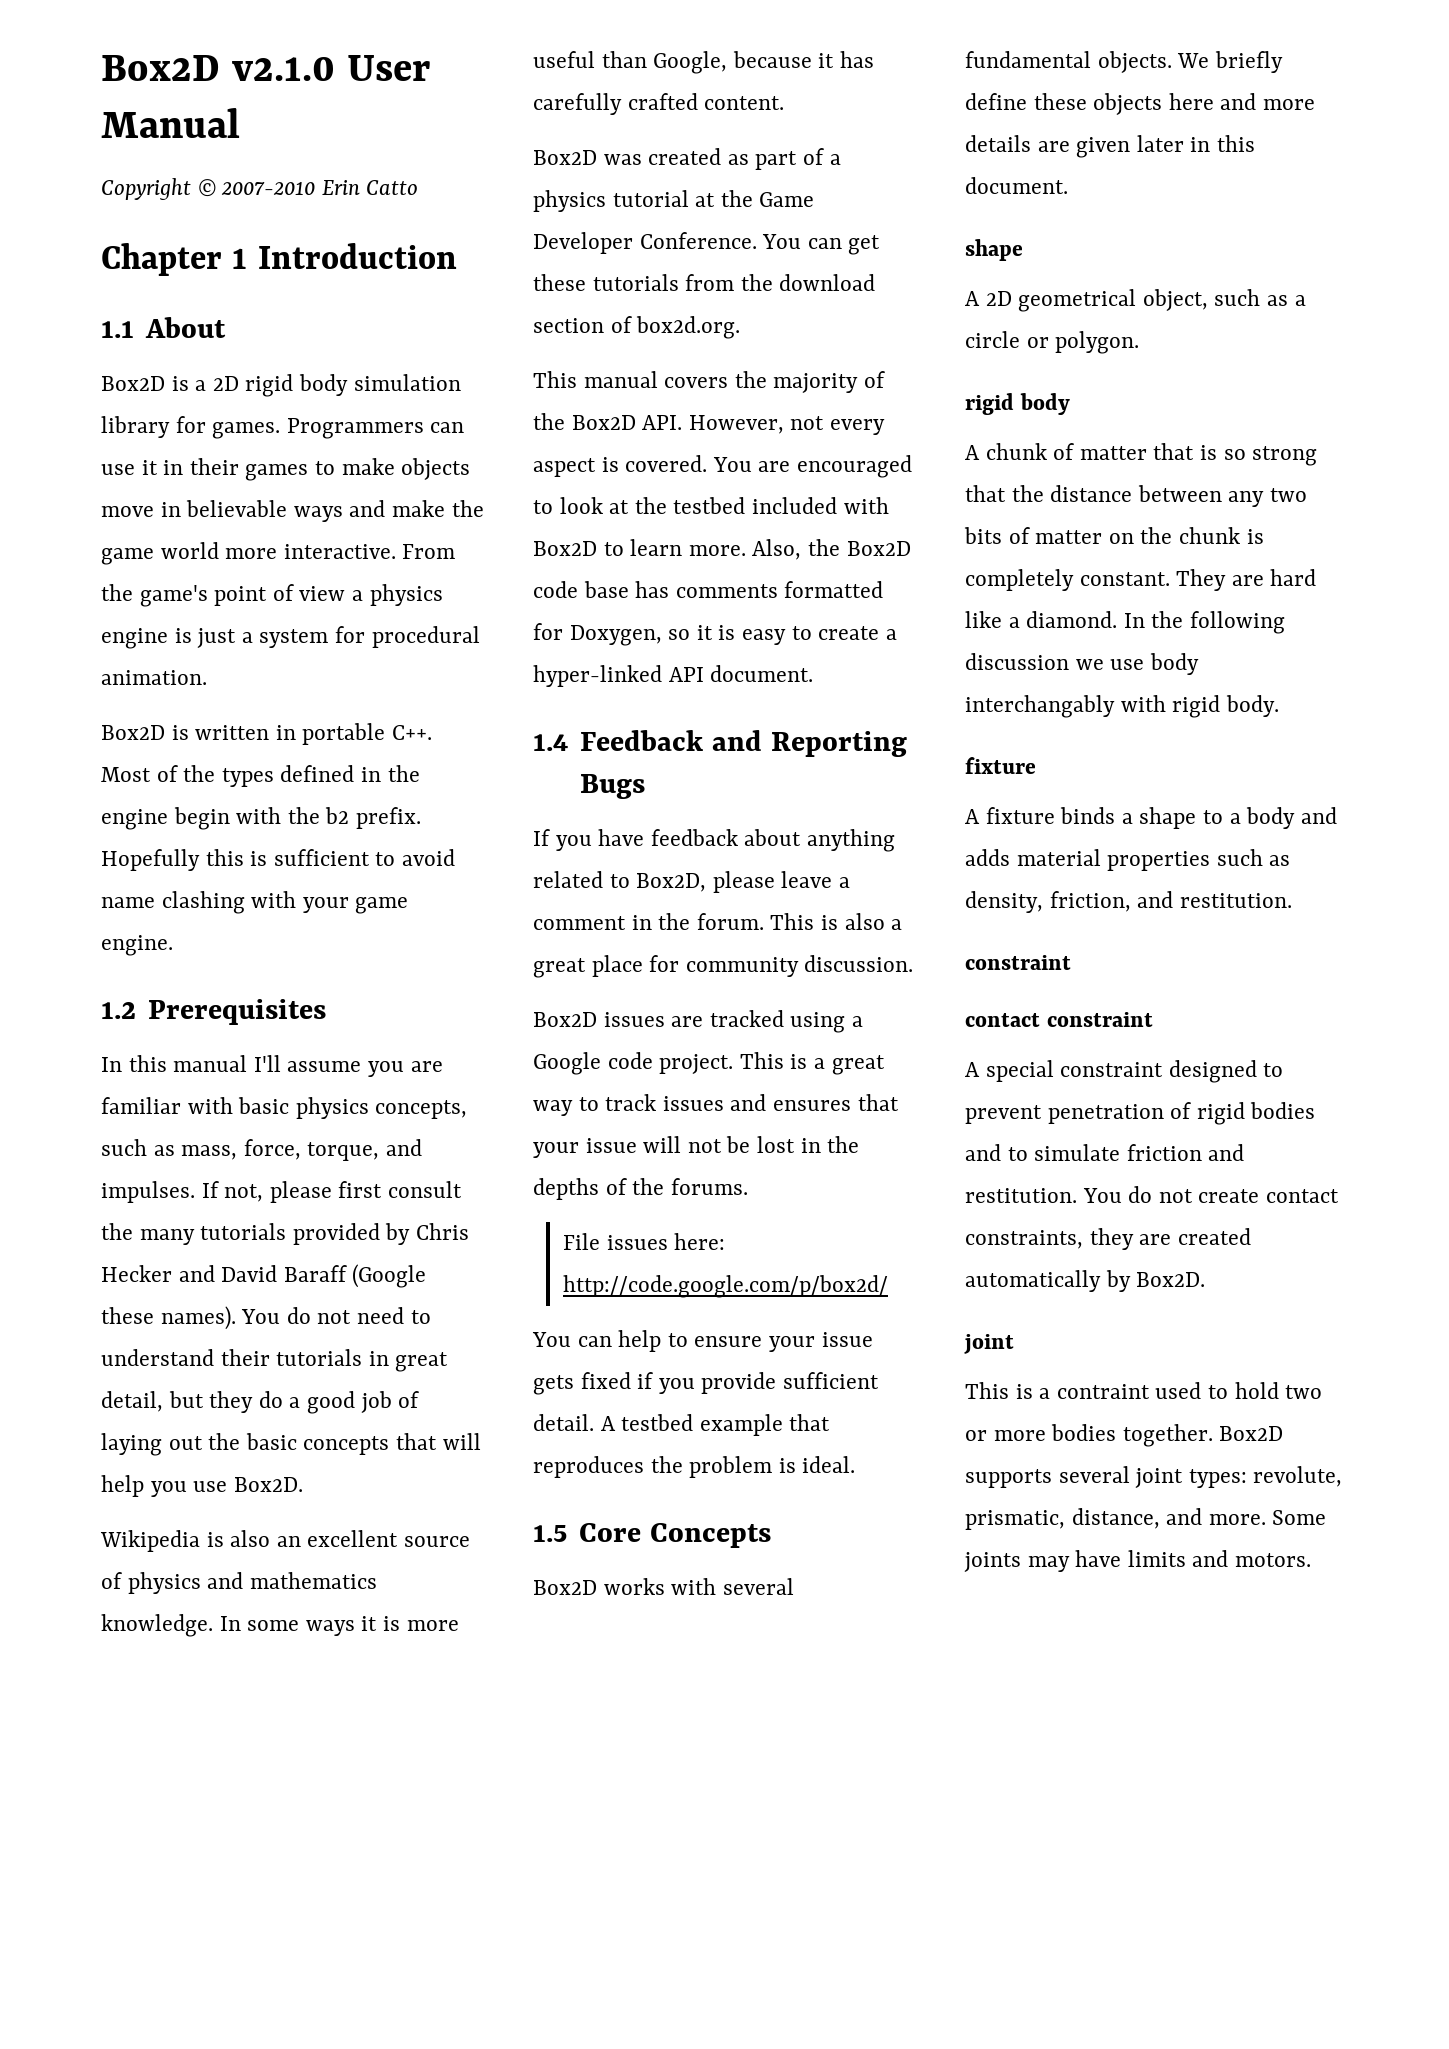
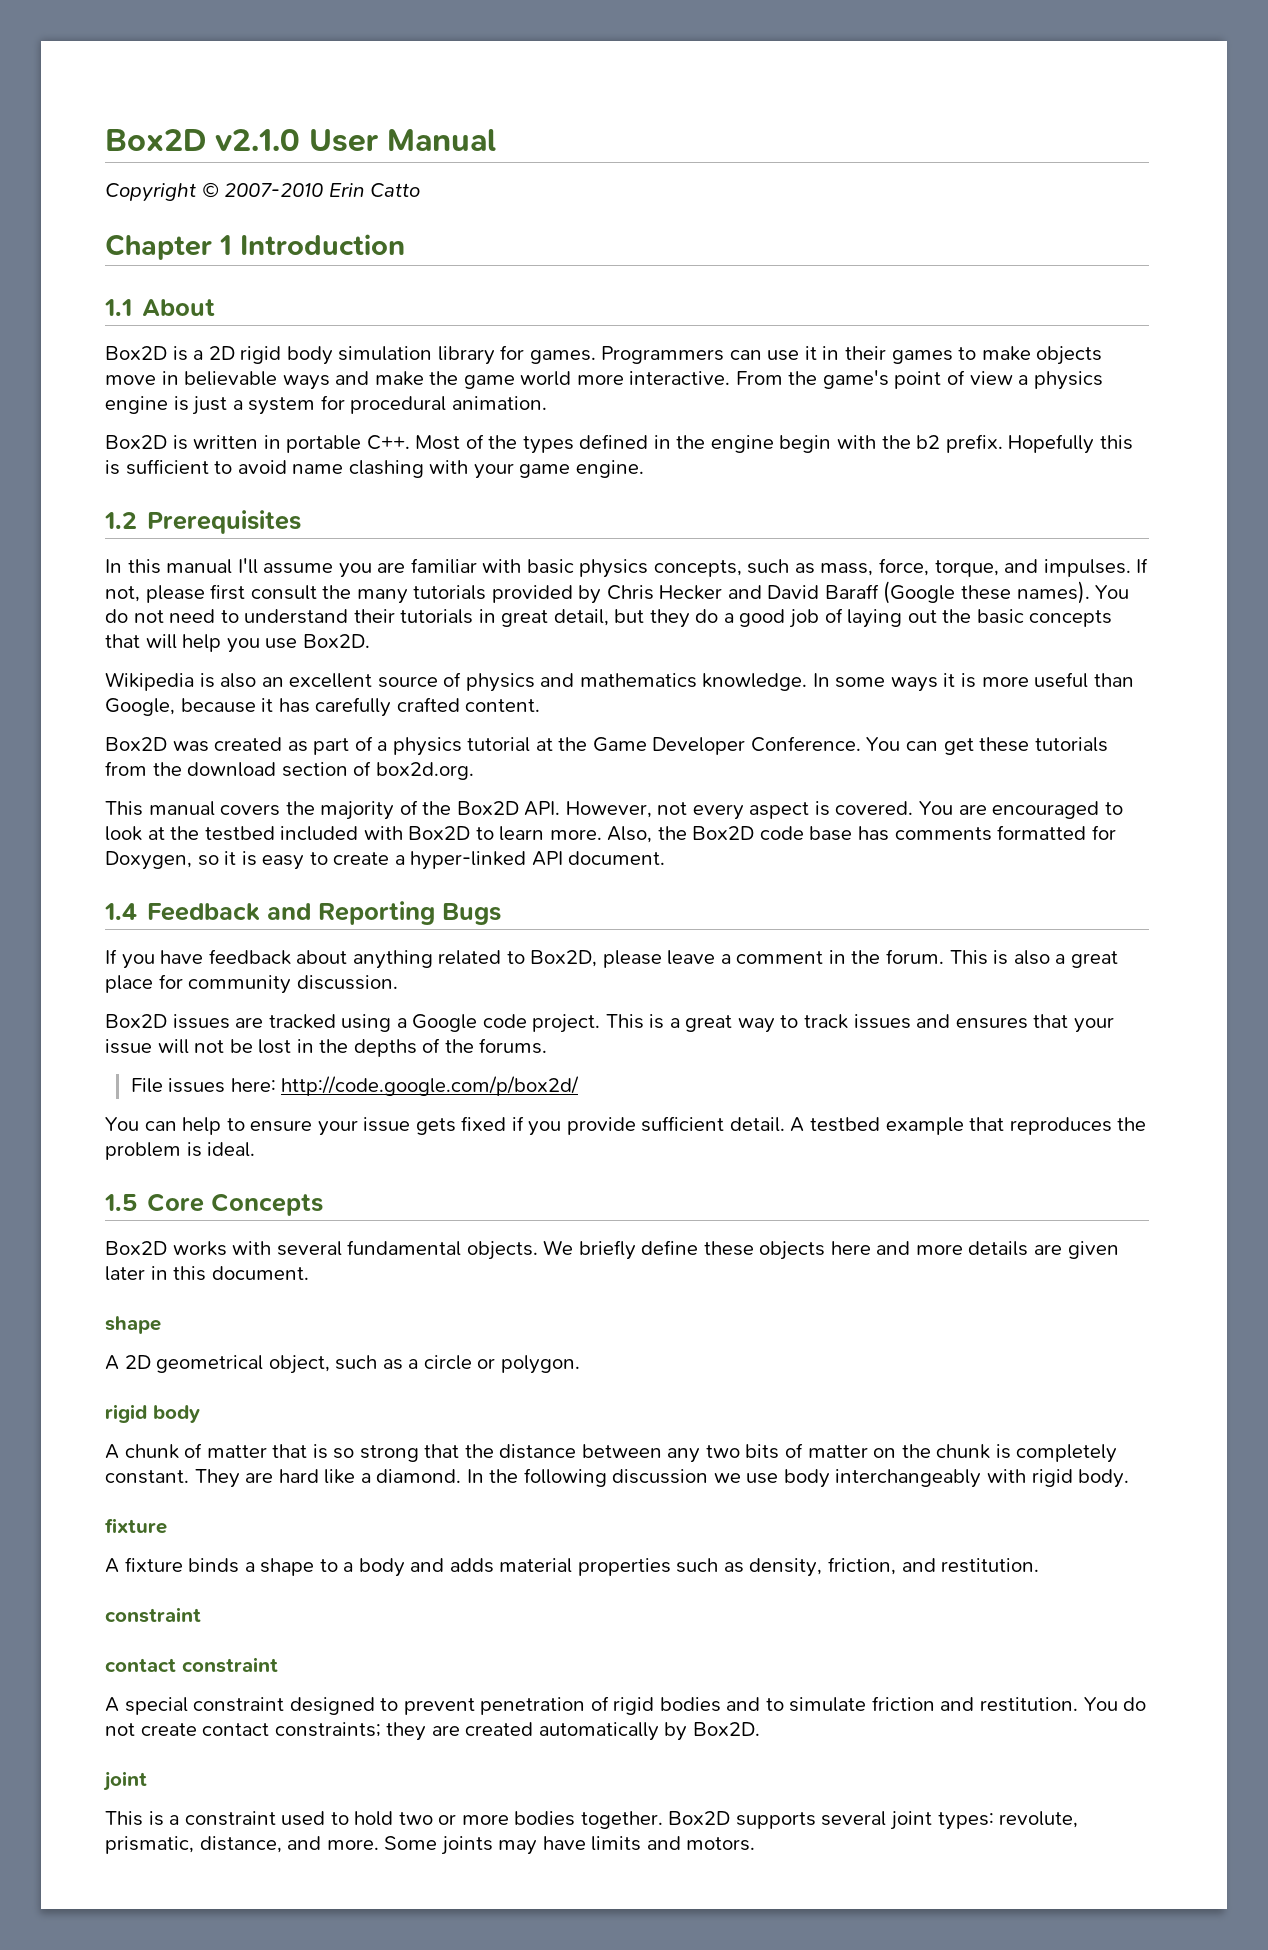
- In the following discussion we use body interchangably with rigid body.
+ In the following discussion we use body interchangeably with rigid body.
- You do not create contact constraints, they are created automatically by Box2D.
+ You do not create contact constraints; they are created automatically by Box2D.
- This is a contraint used to hold two or more bodies together.
+ This is a constraint used to hold two or more bodies together.

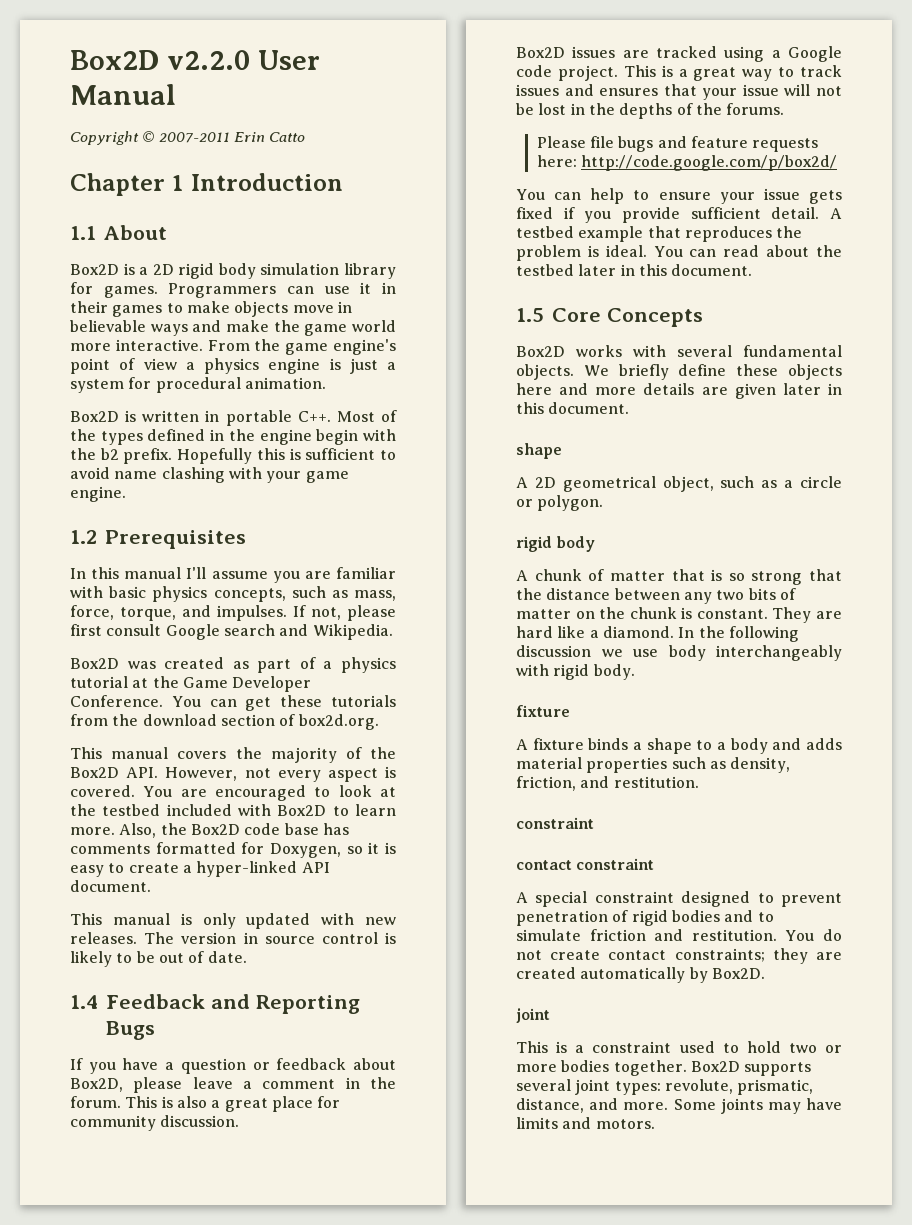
- Box2D v2.1.0 User Manual
+ Box2D v2.2.0 User Manual
- Copyright © 2007-2010 Erin Catto
+ Copyright © 2007-2011 Erin Catto
- From the game's point of view a physics engine is just a system for procedural animation.
+ From the game engine's point of view a physics engine is just a system for procedural animation.
- If not, please first consult the many tutorials provided by Chris Hecker and David Baraff (Google these names). You do not need to understand their tutorials in great detail, but they do a good job of laying out the basic concepts that will help you use Box2D.
- Wikipedia is also an excellent source of physics and mathematics knowledge. In some ways it is more useful than Google, because it has carefully crafted content.
+ If not, please first consult Google search and Wikipedia.
+ This manual is only updated with new releases. The version in source control is likely to be out of date.
- If you have feedback about anything related to Box2D, please leave a comment in the forum.
+ If you have a question or feedback about Box2D, please leave a comment in the forum.
- File issues here: http://code.google.com/p/box2d/
+ Please file bugs and feature requests here: http://code.google.com/p/box2d/
+ You can read about the testbed later in this document.
- A chunk of matter that is so strong that the distance between any two bits of matter on the chunk is completely constant.
+ A chunk of matter that is so strong that the distance between any two bits of matter on the chunk is constant.

